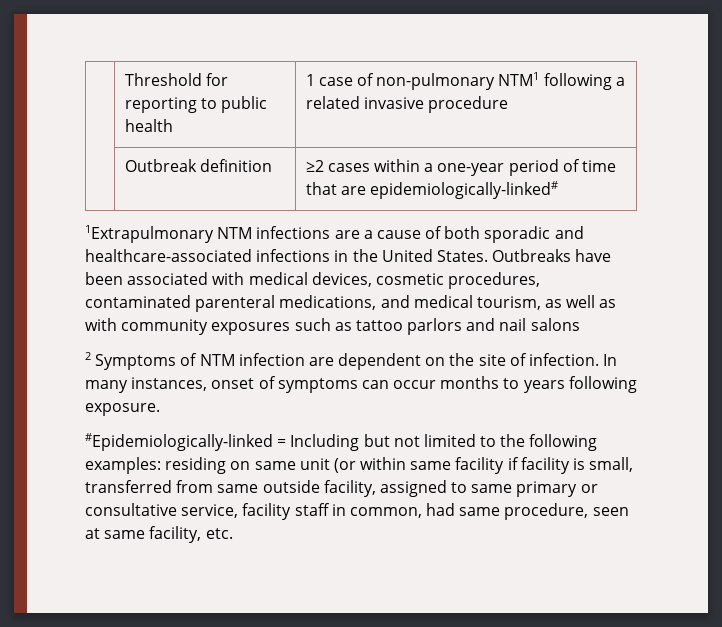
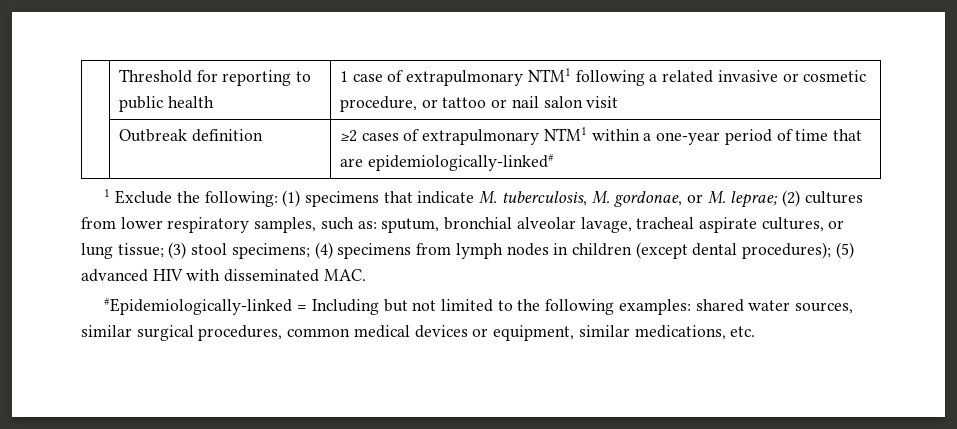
- | Threshold for reporting to public health | 1 case of non-pulmonary NTM1 following a related invasive procedure
+ | Threshold for reporting to public health | 1 case of extrapulmonary NTM1 following a related invasive or cosmetic procedure, or tattoo or nail salon visit
- | Outbreak definition | ≥2 cases within a one-year period of time that are epidemiologically-linked#
+ | Outbreak definition | ≥2 cases of extrapulmonary NTM1 within a one-year period of time that are epidemiologically-linked#
- 1Extrapulmonary NTM infections are a cause of both sporadic and healthcare-associated infections in the United States. Outbreaks have been associated with medical devices, cosmetic procedures, contaminated parenteral medications, and medical tourism, as well as with community exposures such as tattoo parlors and nail salons
- 2 Symptoms of NTM infection are dependent on the site of infection. In many instances, onset of symptoms can occur months to years following exposure.
+ 1 Exclude the following: (1) specimens that indicate M. tuberculosis, M. gordonae, or M. leprae; (2) cultures from lower respiratory samples, such as: sputum, bronchial alveolar lavage, tracheal aspirate cultures, or lung tissue; (3) stool specimens; (4) specimens from lymph nodes in children (except dental procedures); (5) advanced HIV with disseminated MAC.
- #Epidemiologically-linked = Including but not limited to the following examples: residing on same unit (or within same facility if facility is small, transferred from same outside facility, assigned to same primary or consultative service, facility staff in common, had same procedure, seen at same facility, etc.
+ #Epidemiologically-linked = Including but not limited to the following examples: shared water sources, similar surgical procedures, common medical devices or equipment, similar medications, etc.

